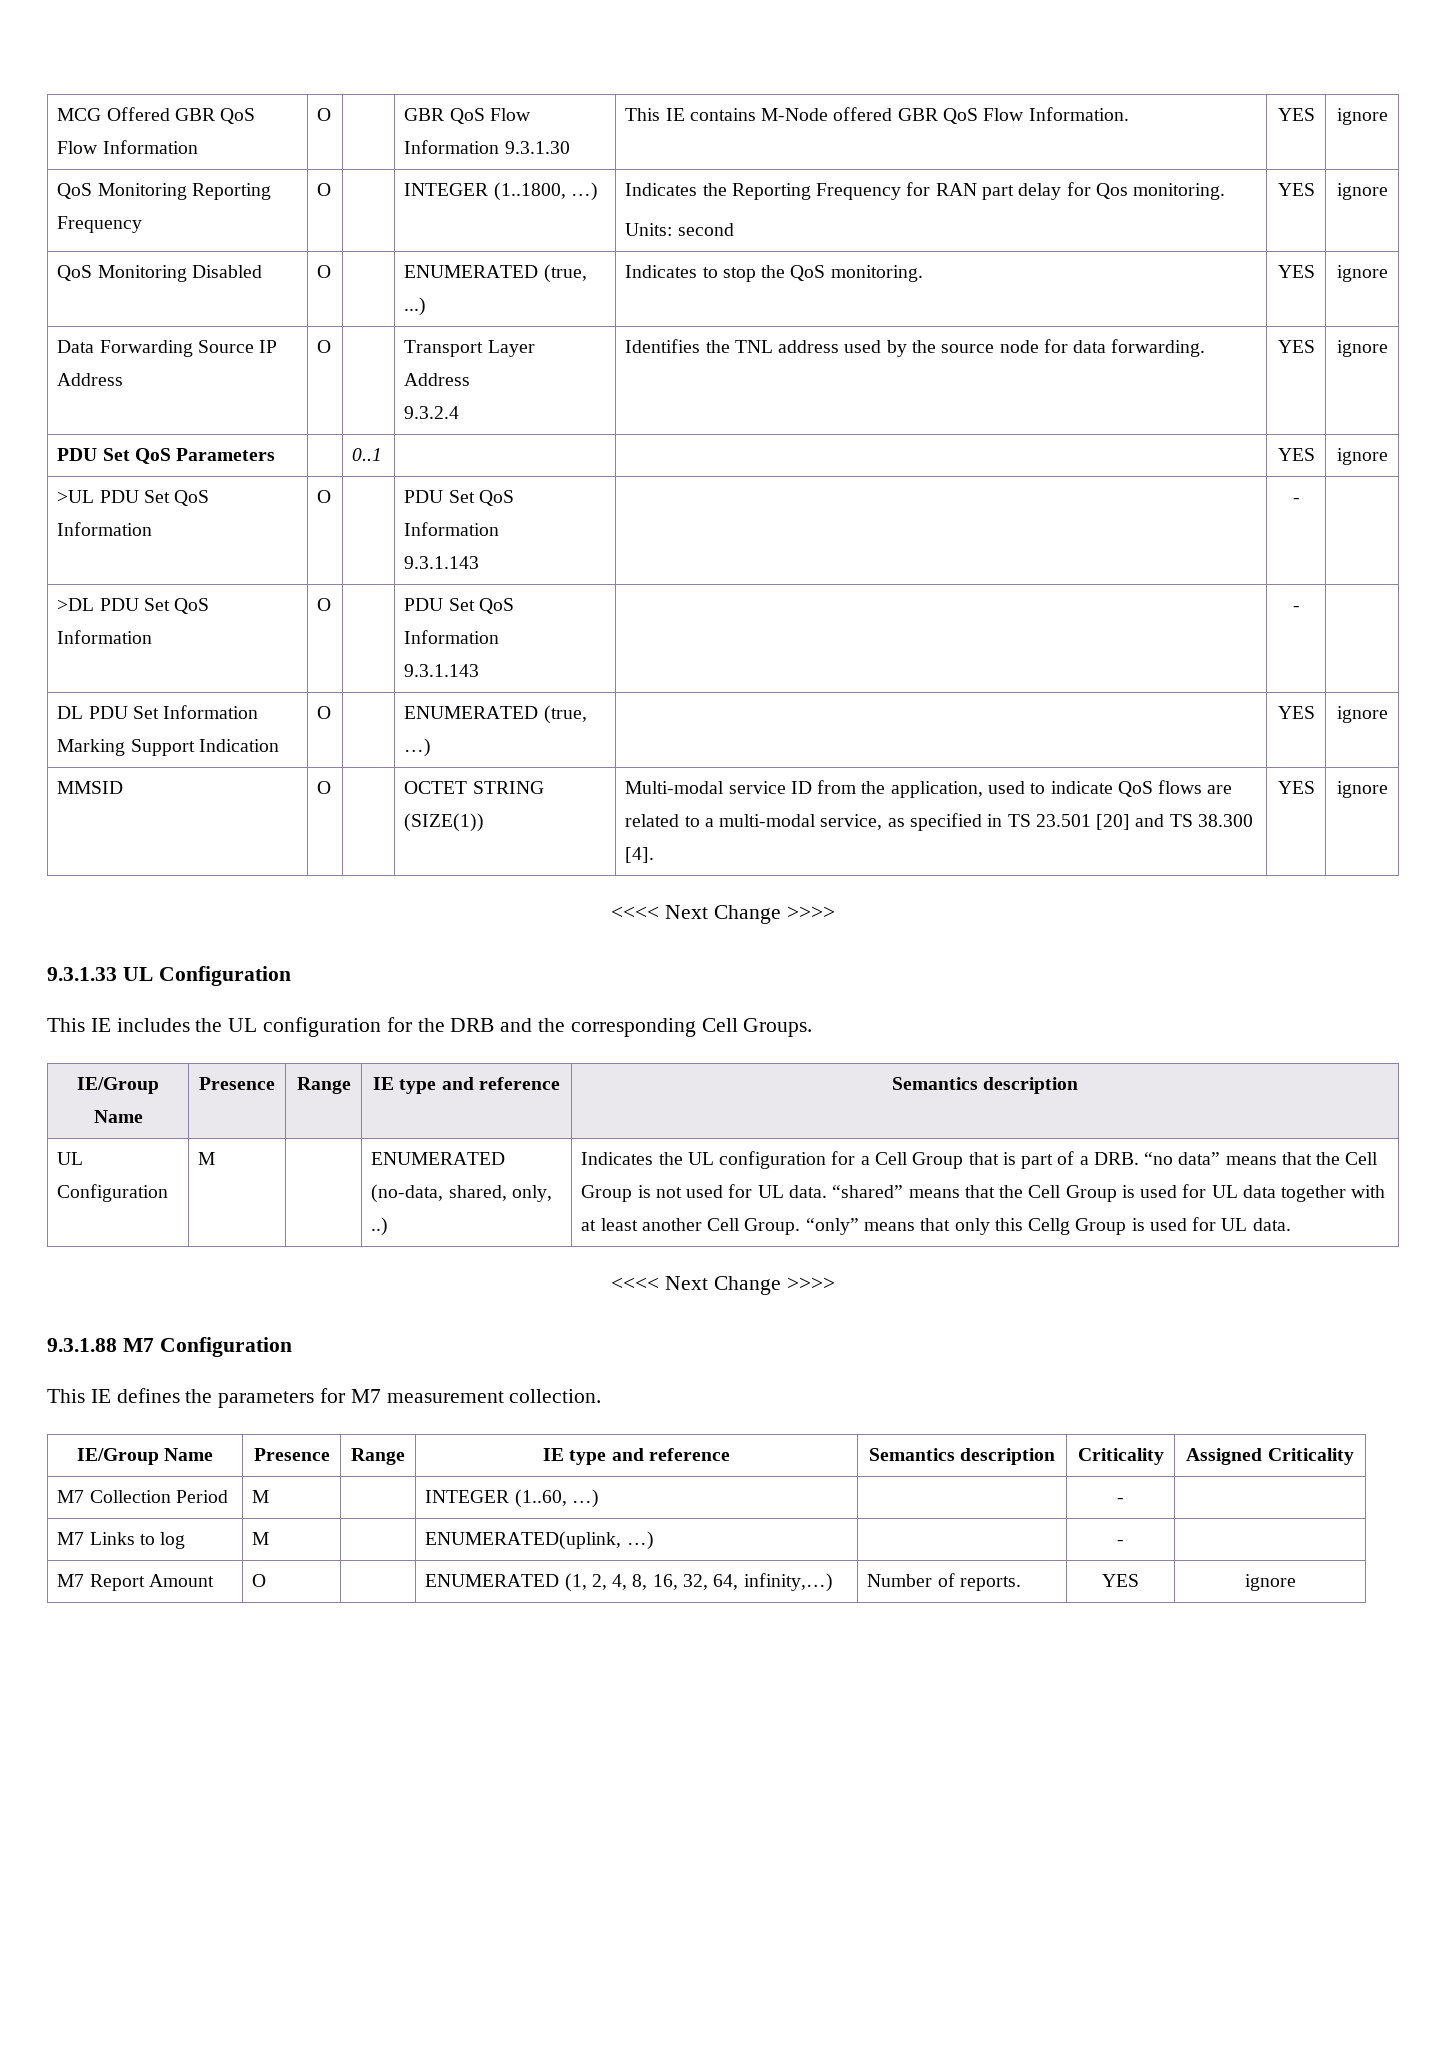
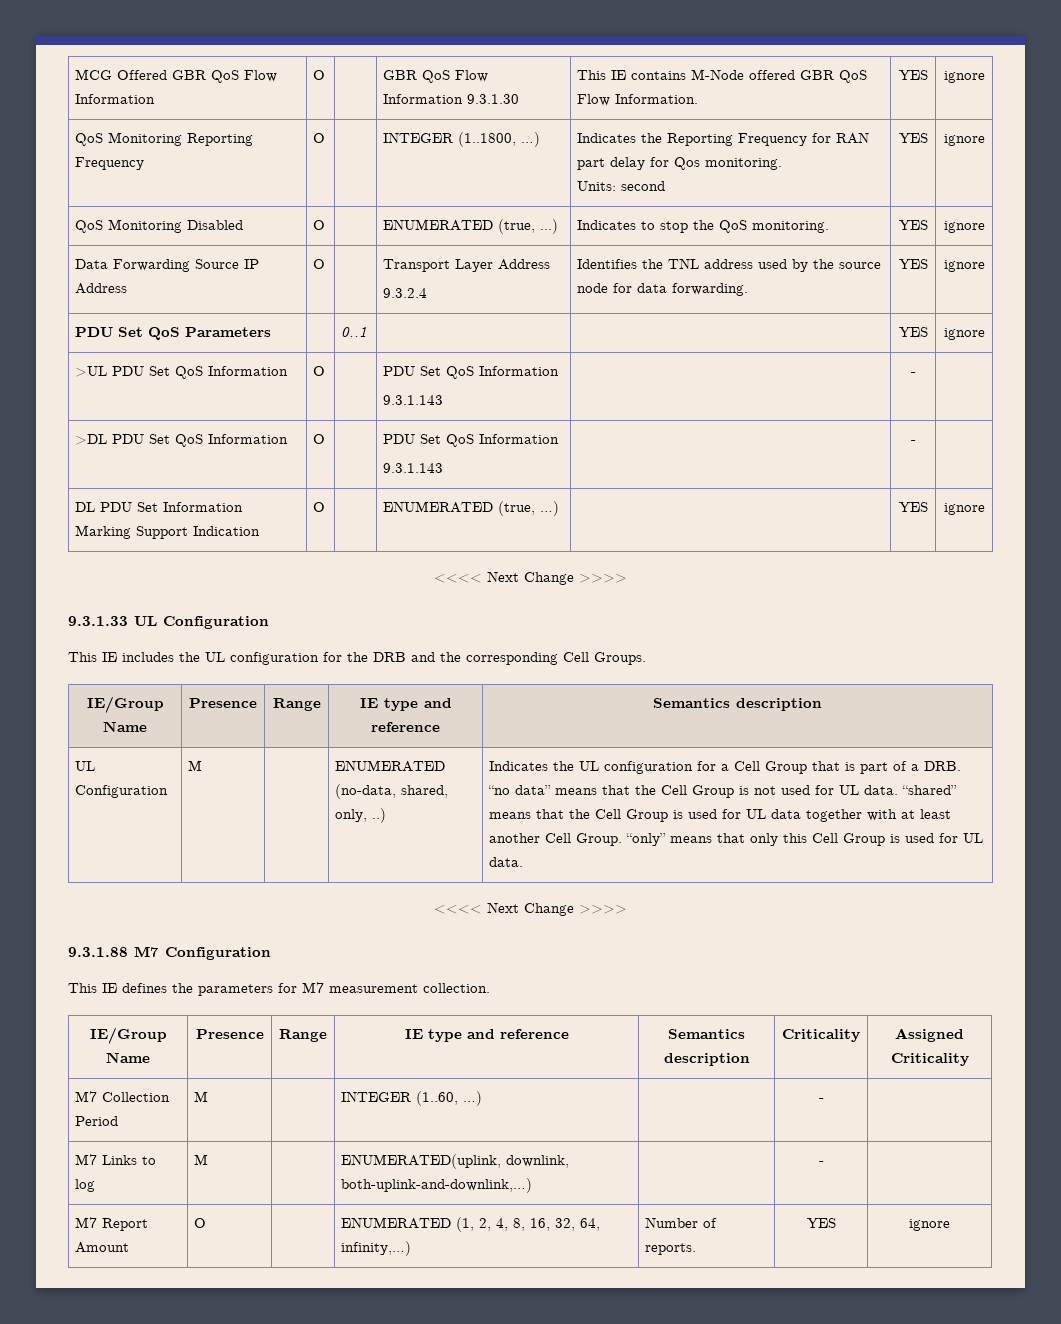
- MMSID | O | | OCTET STRING (SIZE(1)) | Multi-modal service ID from the application, used to indicate QoS flows are related to a multi-modal service, as specified in TS 23.501 [20] and TS 38.300 [4]. | YES | ignore
- “only” means that only this Cellg Group is used for UL data.
+ “only” means that only this Cell Group is used for UL data.
- M7 Links to log | M | | ENUMERATED(uplink, …) | | - |
+ M7 Links to log | M | | ENUMERATED(uplink, downlink, both-uplink-and-downlink,…) | | - |

